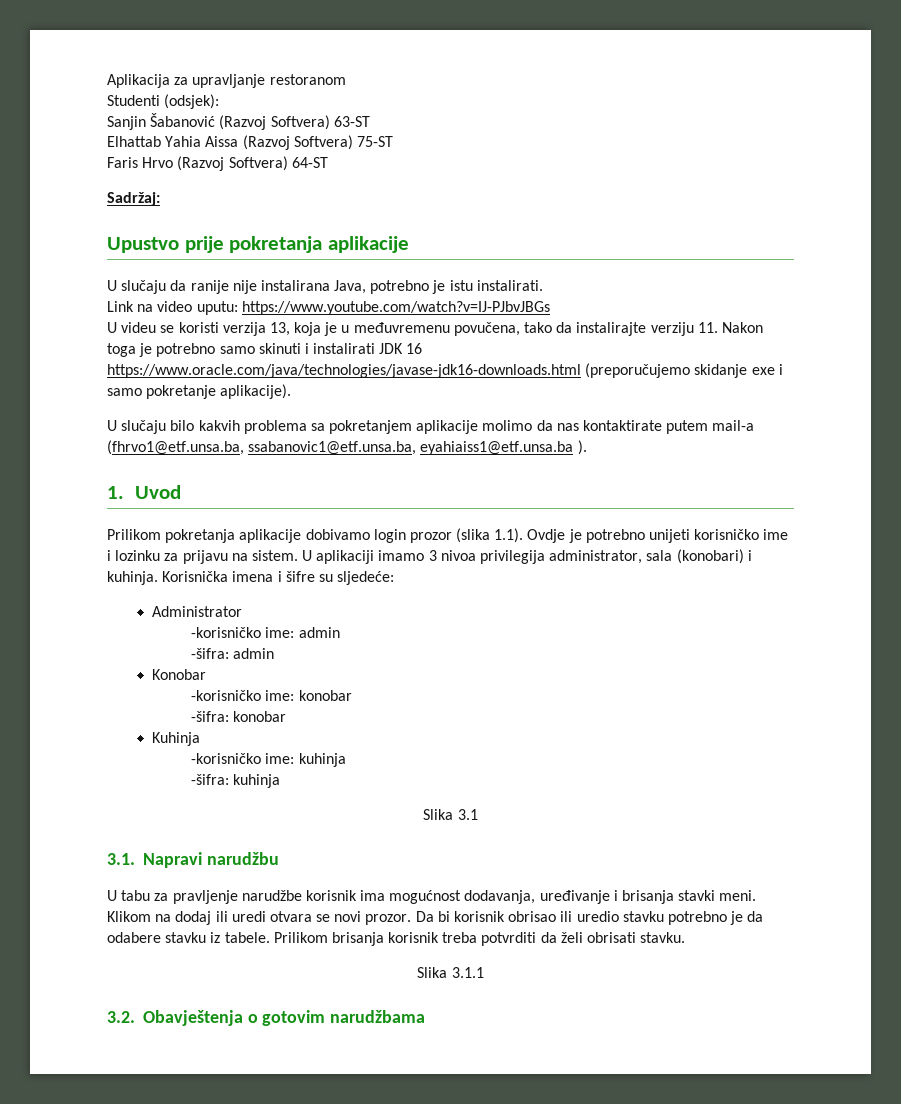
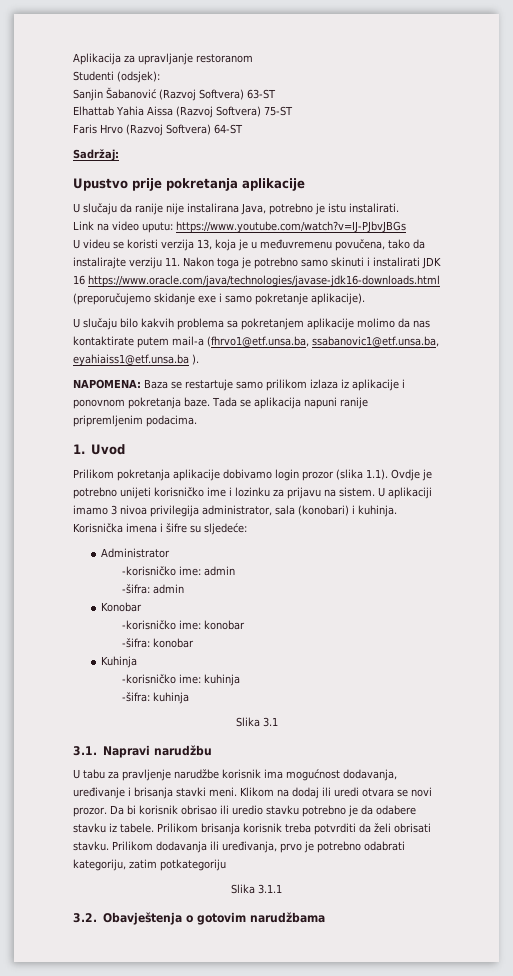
+ NAPOMENA: Baza se restartuje samo prilikom izlaza iz aplikacije i ponovnom pokretanja baze. Tada se aplikacija napuni ranije pripremljenim podacima.
+ Prilikom dodavanja ili uređivanja, prvo je potrebno odabrati kategoriju, zatim potkategoriju

